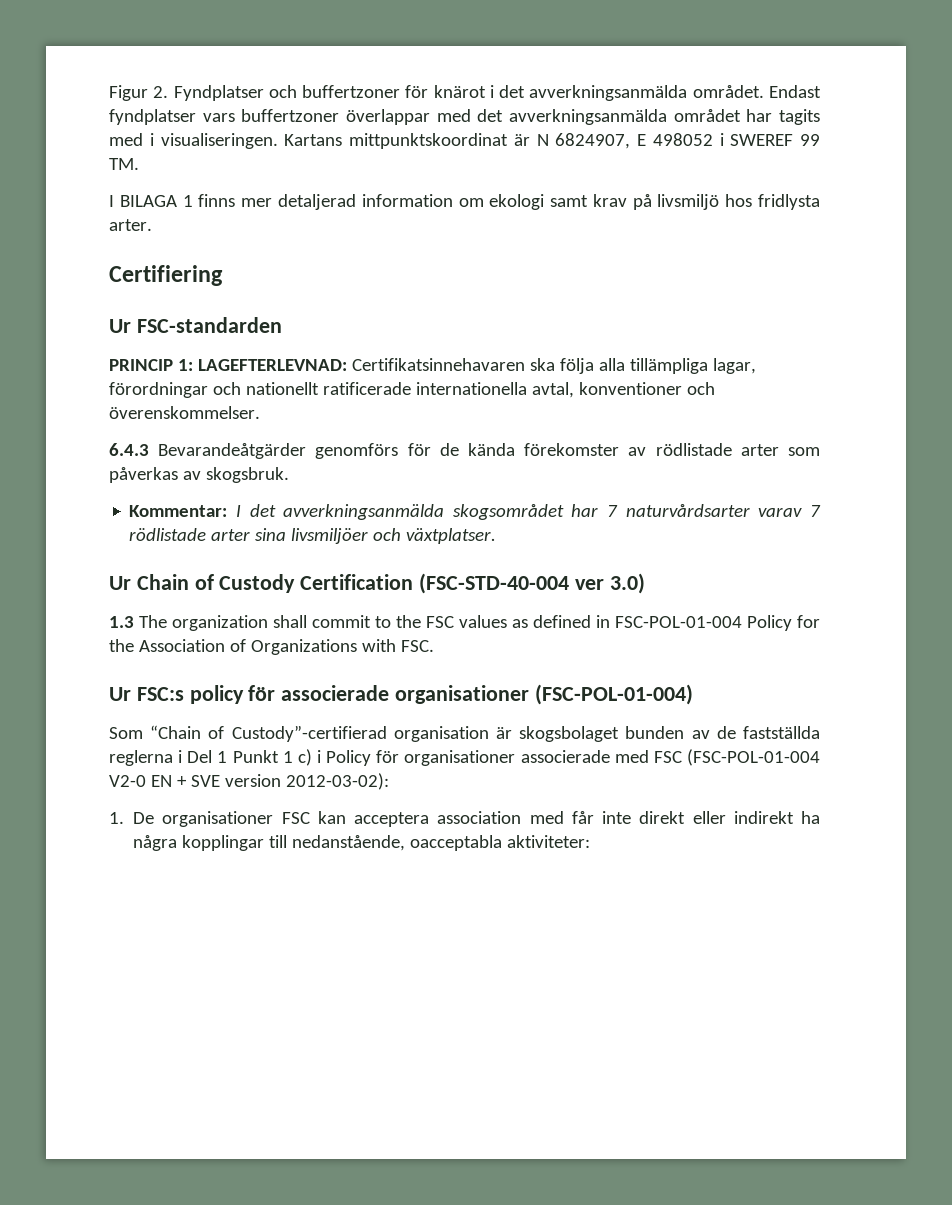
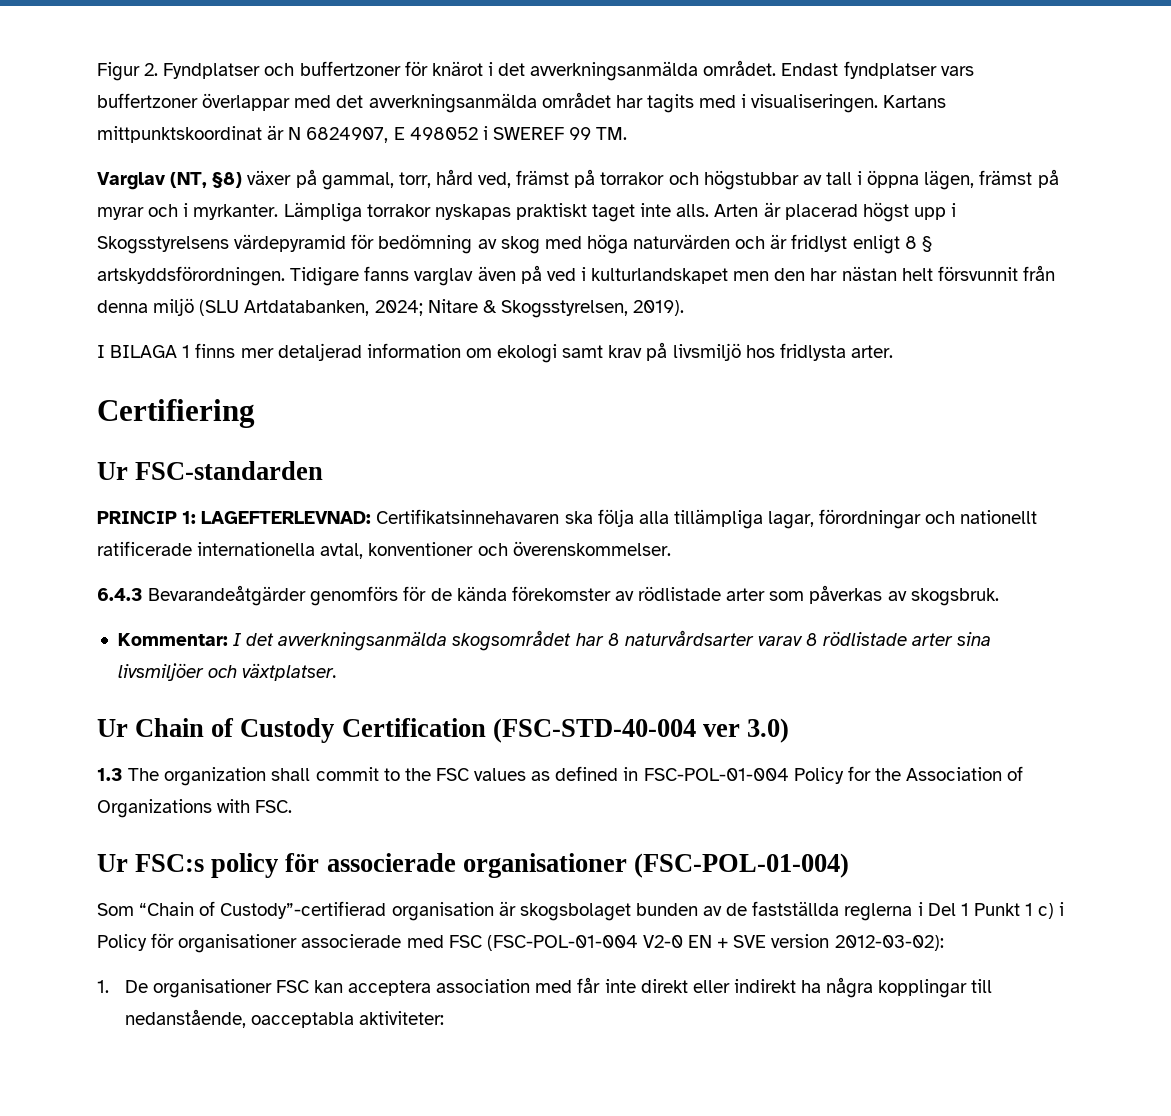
+ Varglav (NT, §8) växer på gammal, torr, hård ved, främst på torrakor och högstubbar av tall i öppna lägen, främst på myrar och i myrkanter. Lämpliga torrakor nyskapas praktiskt taget inte alls. Arten är placerad högst upp i Skogsstyrelsens värdepyramid för bedömning av skog med höga naturvärden och är fridlyst enligt 8 § artskyddsförordningen. Tidigare fanns varglav även på ved i kulturlandskapet men den har nästan helt försvunnit från denna miljö (SLU Artdatabanken, 2024; Nitare & Skogsstyrelsen, 2019).
- Kommentar: I det avverkningsanmälda skogsområdet har 7 naturvårdsarter varav 7 rödlistade arter sina livsmiljöer och växtplatser.
+ Kommentar: I det avverkningsanmälda skogsområdet har 8 naturvårdsarter varav 8 rödlistade arter sina livsmiljöer och växtplatser.

